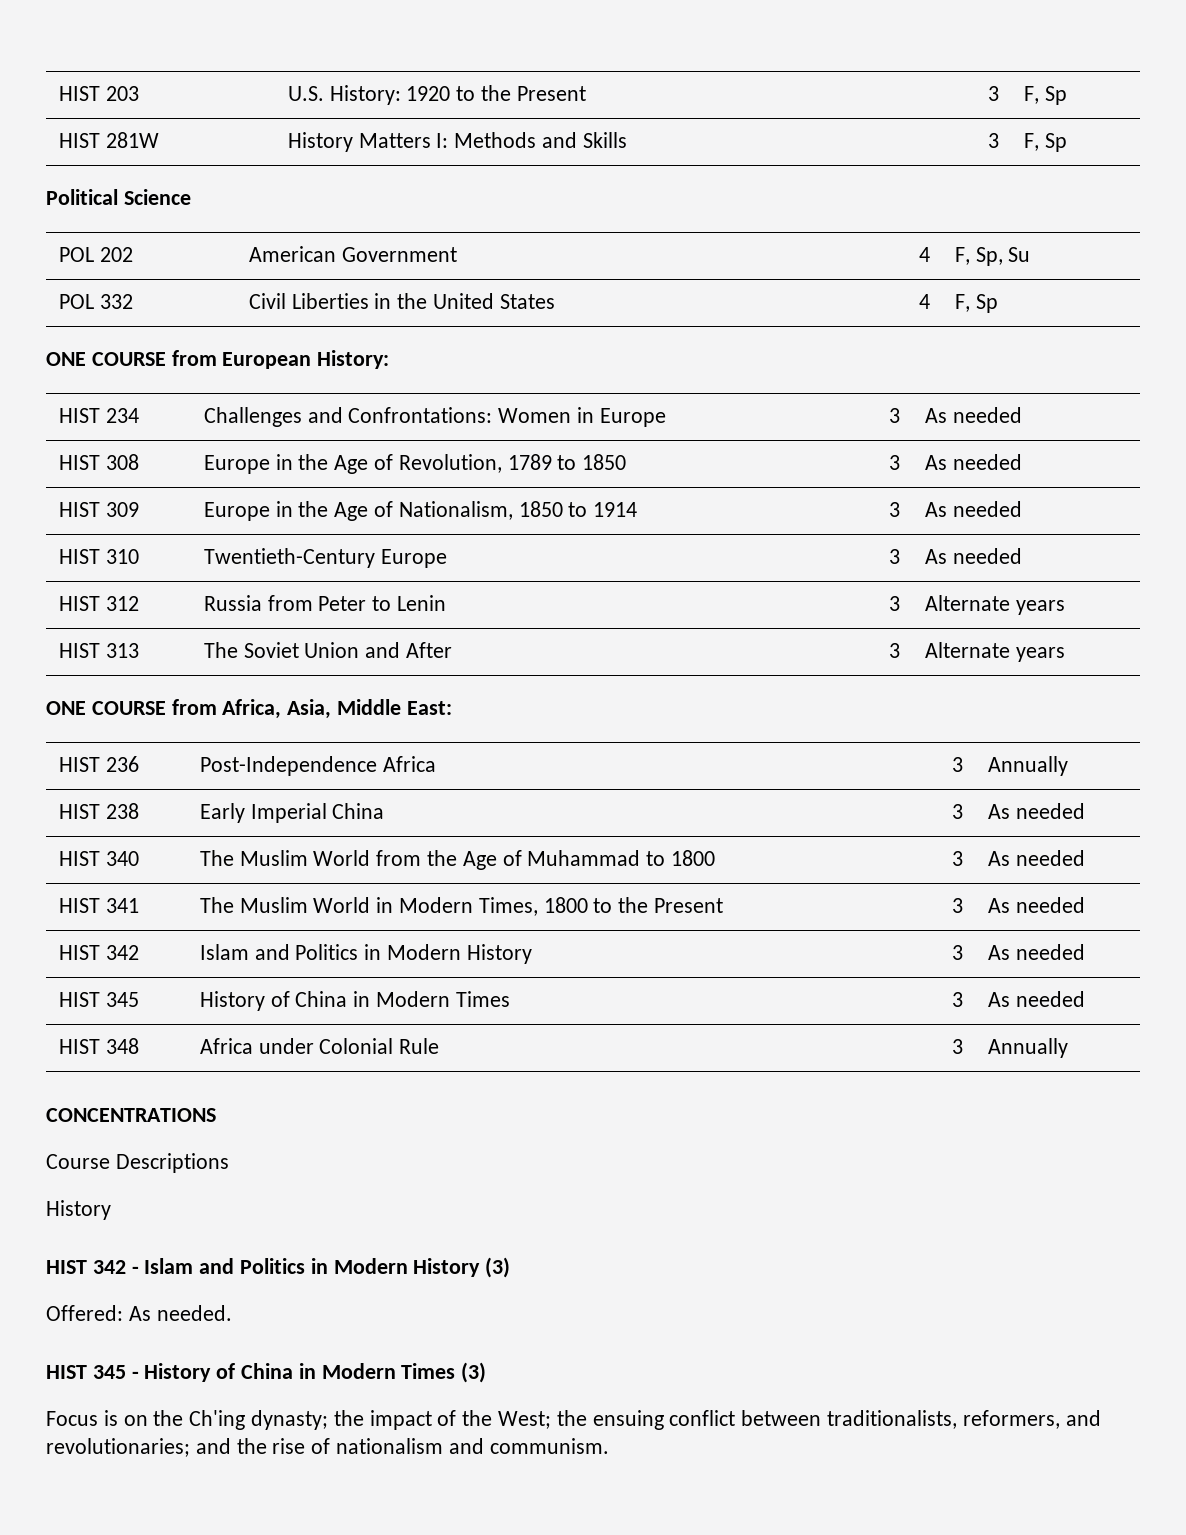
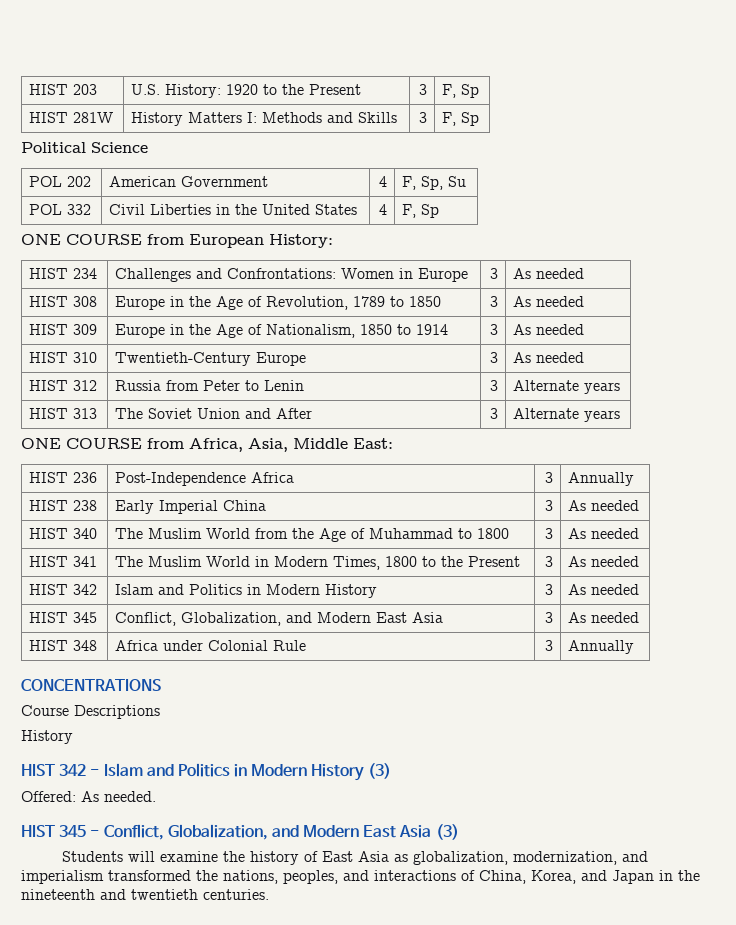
- HIST 345 | History of China in Modern Times | 3 | As needed
+ HIST 345 | Conflict, Globalization, and Modern East Asia | 3 | As needed
- HIST 345 - History of China in Modern Times (3)
- Focus is on the Ch'ing dynasty; the impact of the West; the ensuing conflict between traditionalists, reformers, and revolutionaries; and the rise of nationalism and communism.
+ HIST 345 - Conflict, Globalization, and Modern East Asia (3)
+ Students will examine the history of East Asia as globalization, modernization, and imperialism transformed the nations, peoples, and interactions of China, Korea, and Japan in the nineteenth and twentieth centuries.

